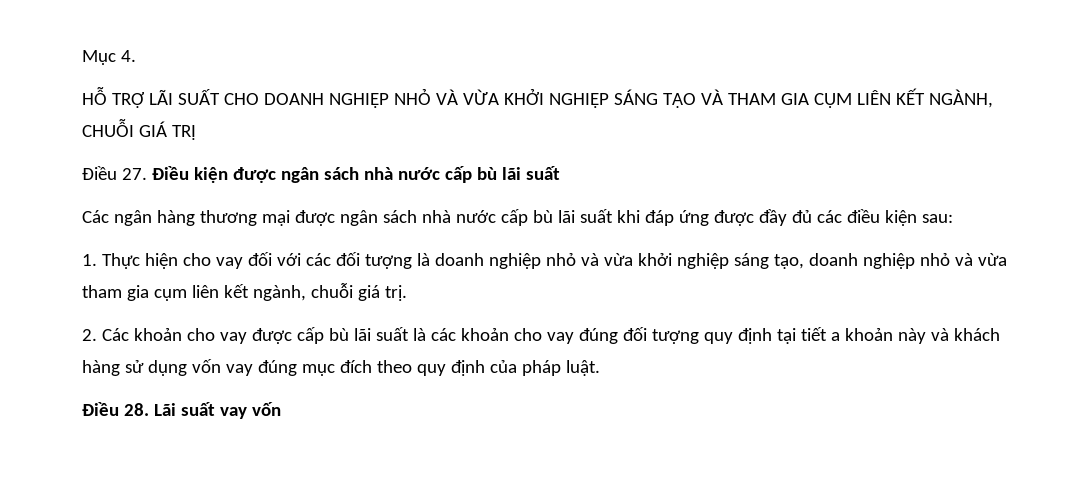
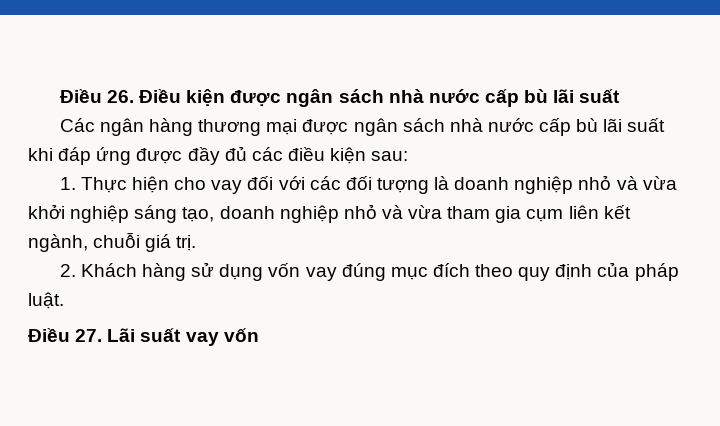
- Mục 4.
- HỖ TRỢ LÃI SUẤT CHO DOANH NGHIỆP NHỎ VÀ VỪA KHỞI NGHIỆP SÁNG TẠO VÀ THAM GIA CỤM LIÊN KẾT NGÀNH, CHUỖI GIÁ TRỊ
- Điều 27. Điều kiện được ngân sách nhà nước cấp bù lãi suất
+ Điều 26. Điều kiện được ngân sách nhà nước cấp bù lãi suất
- 2. Các khoản cho vay được cấp bù lãi suất là các khoản cho vay đúng đối tượng quy định tại tiết a khoản này và khách hàng sử dụng vốn vay đúng mục đích theo quy định của pháp luật.
+ 2. Khách hàng sử dụng vốn vay đúng mục đích theo quy định của pháp luật.
- Điều 28. Lãi suất vay vốn
+ Điều 27. Lãi suất vay vốn

